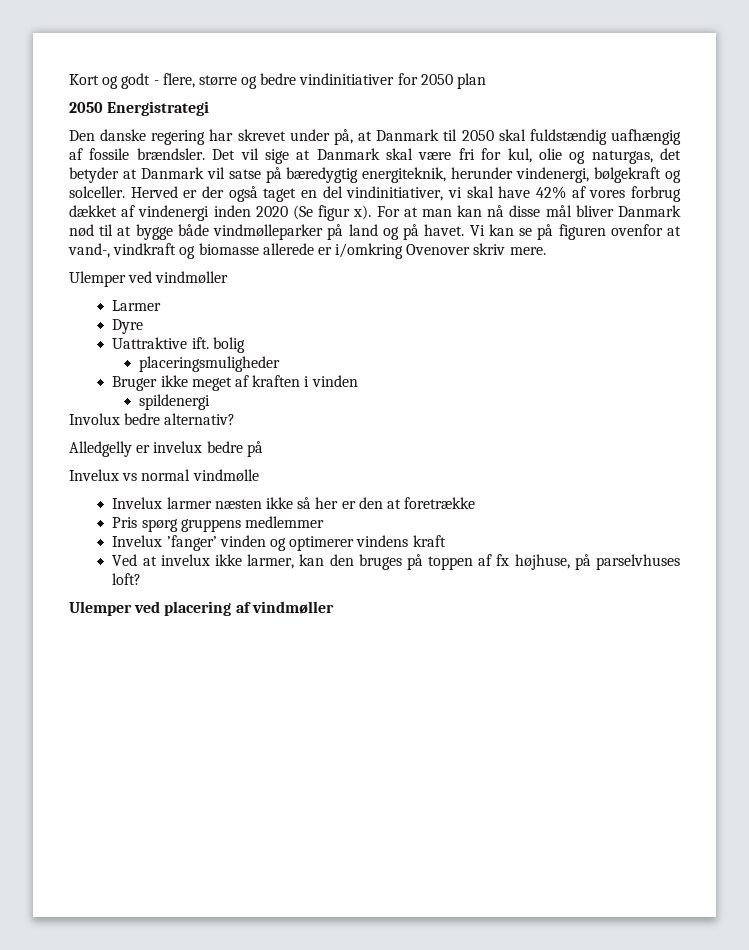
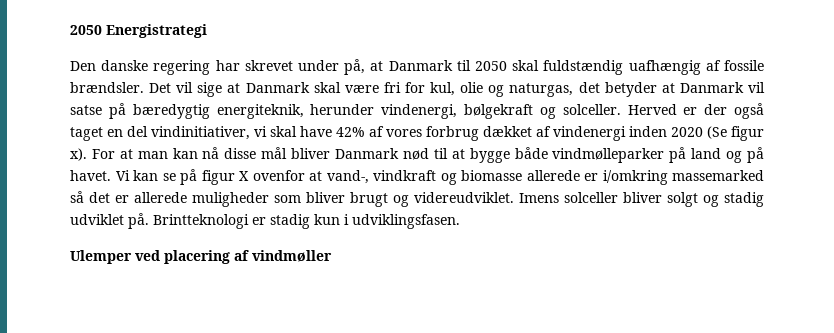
- Kort og godt - flere, større og bedre vindinitiativer for 2050 plan
- Vi kan se på figuren ovenfor at vand-, vindkraft og biomasse allerede er i/omkring Ovenover skriv mere.
- Ulemper ved vindmøller
- Larmer
- Dyre
- Uattraktive ift. bolig
- placeringsmuligheder
- Bruger ikke meget af kraften i vinden
- spildenergi
- Involux bedre alternativ?
- Alledgelly er invelux bedre på
- Invelux vs normal vindmølle
- Invelux larmer næsten ikke så her er den at foretrække
- Pris spørg gruppens medlemmer
- Invelux ’fanger’ vinden og optimerer vindens kraft
- Ved at invelux ikke larmer, kan den bruges på toppen af fx højhuse, på parselvhuses loft?
+ Vi kan se på figur X ovenfor at vand-, vindkraft og biomasse allerede er i/omkring massemarked så det er allerede muligheder som bliver brugt og videreudviklet. Imens solceller bliver solgt og stadig udviklet på. Brintteknologi er stadig kun i udviklingsfasen.

